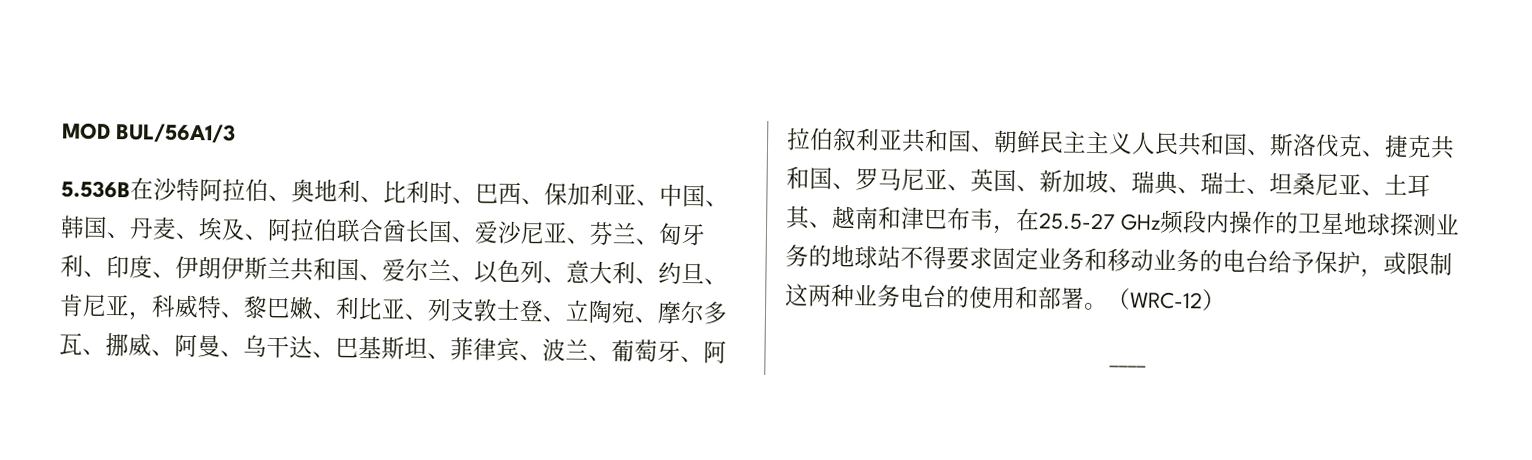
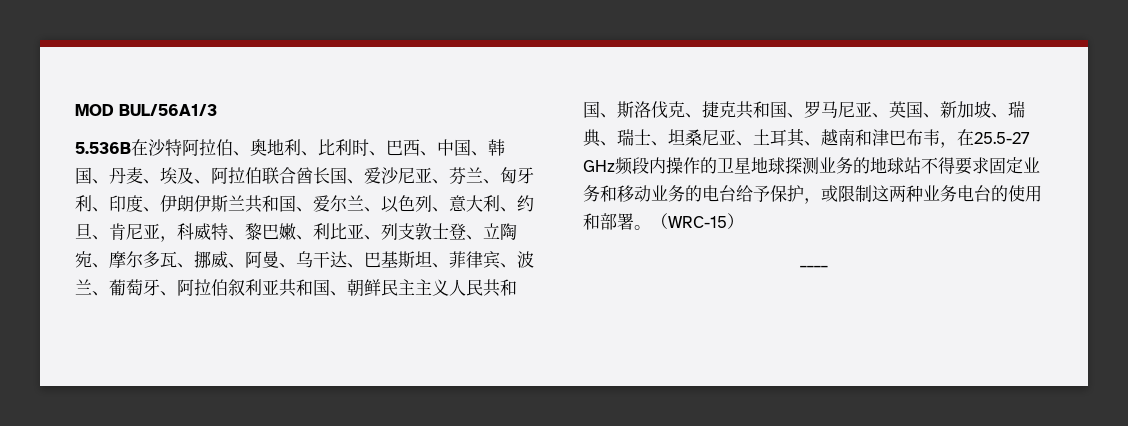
- 5.536B在沙特阿拉伯、奥地利、比利时、巴西、保加利亚、中国、韩国、丹麦、埃及、阿拉伯联合酋长国、爱沙尼亚、芬兰、匈牙利、印度、伊朗伊斯兰共和国、爱尔兰、以色列、意大利、约旦、肯尼亚，科威特、黎巴嫩、利比亚、列支敦士登、立陶宛、摩尔多瓦、挪威、阿曼、乌干达、巴基斯坦、菲律宾、波兰、葡萄牙、阿拉伯叙利亚共和国、朝鲜民主主义人民共和国、斯洛伐克、捷克共和国、罗马尼亚、英国、新加坡、瑞典、瑞士、坦桑尼亚、土耳其、越南和津巴布韦，在25.5-27 GHz频段内操作的卫星地球探测业务的地球站不得要求固定业务和移动业务的电台给予保护，或限制这两种业务电台的使用和部署。
+ 5.536B在沙特阿拉伯、奥地利、比利时、巴西、中国、韩国、丹麦、埃及、阿拉伯联合酋长国、爱沙尼亚、芬兰、匈牙利、印度、伊朗伊斯兰共和国、爱尔兰、以色列、意大利、约旦、肯尼亚，科威特、黎巴嫩、利比亚、列支敦士登、立陶宛、摩尔多瓦、挪威、阿曼、乌干达、巴基斯坦、菲律宾、波兰、葡萄牙、阿拉伯叙利亚共和国、朝鲜民主主义人民共和国、斯洛伐克、捷克共和国、罗马尼亚、英国、新加坡、瑞典、瑞士、坦桑尼亚、土耳其、越南和津巴布韦，在25.5-27 GHz频段内操作的卫星地球探测业务的地球站不得要求固定业务和移动业务的电台给予保护，或限制这两种业务电台的使用和部署。
- （WRC-12）
+ （WRC-15）

